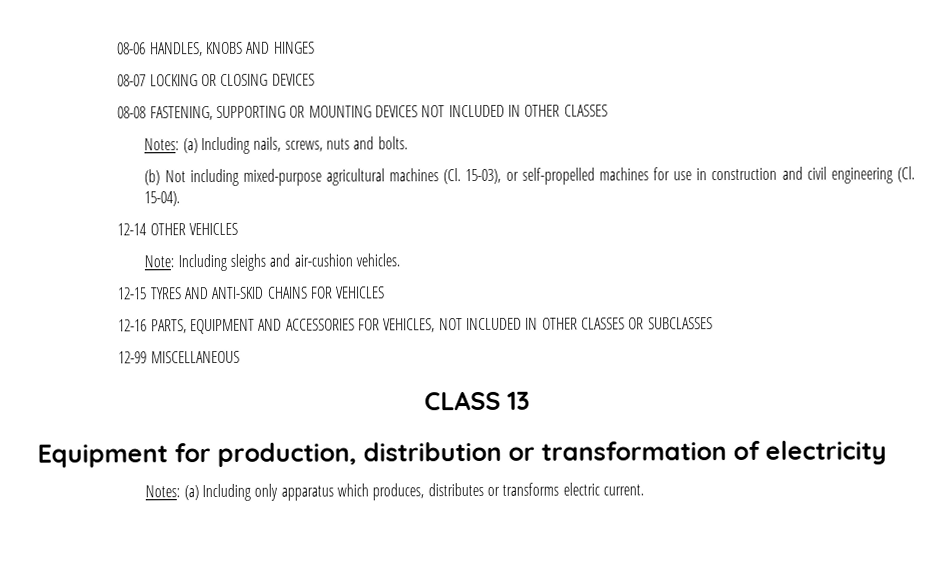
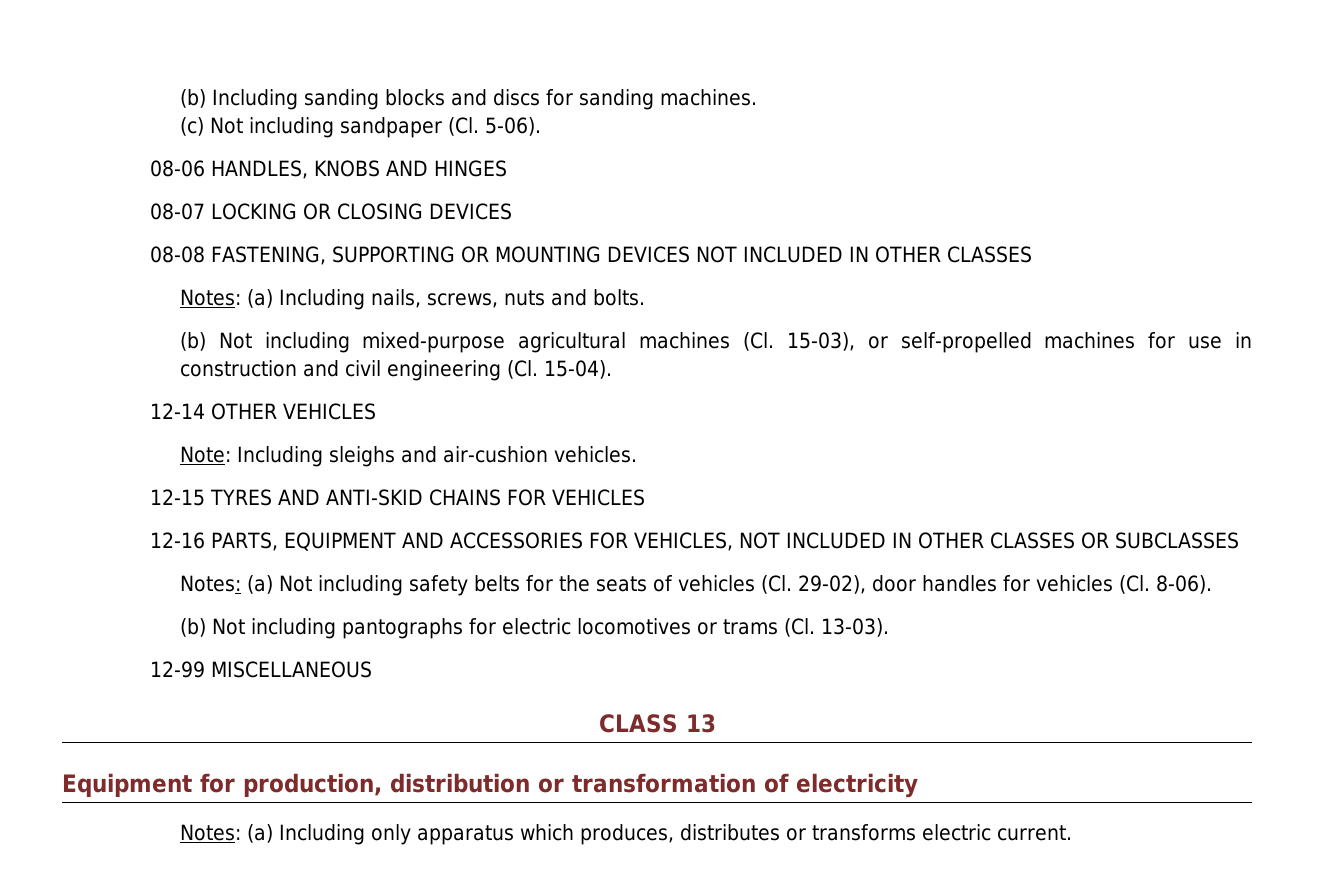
+ (b) Including sanding blocks and discs for sanding machines.
+ (c) Not including sandpaper (Cl. 5-06).
+ Notes: (a) Not including safety belts for the seats of vehicles (Cl. 29-02), door handles for vehicles (Cl. 8-06).
+ (b) Not including pantographs for electric locomotives or trams (Cl. 13-03).

